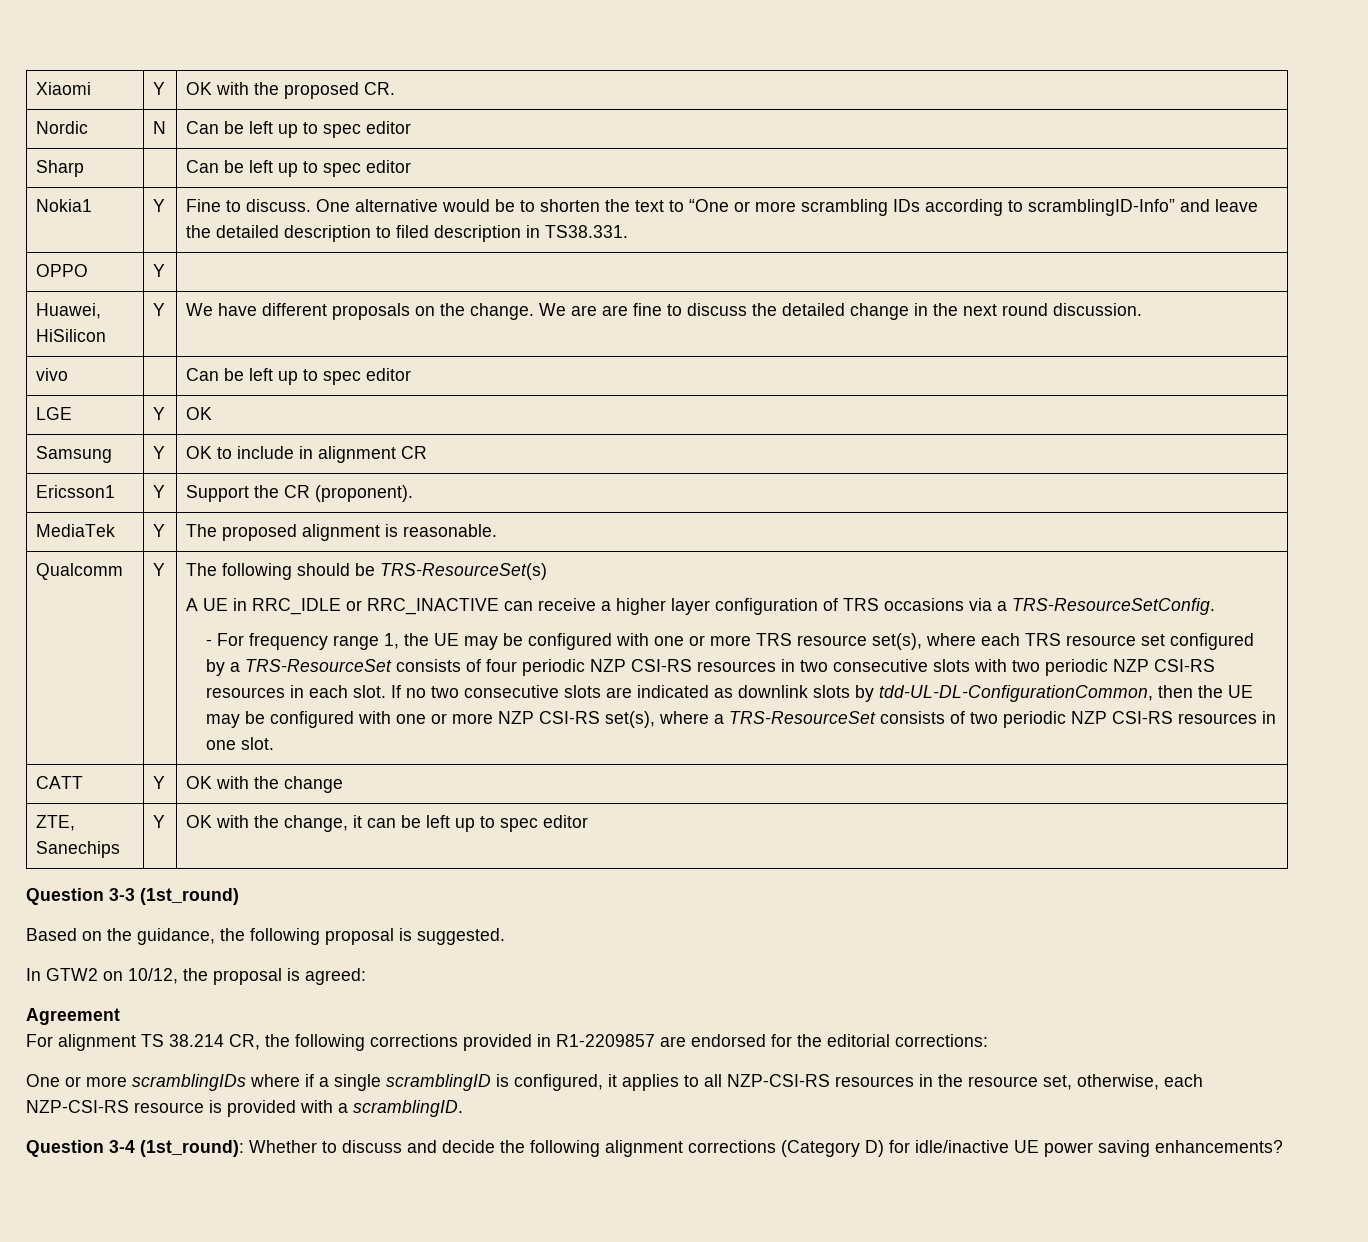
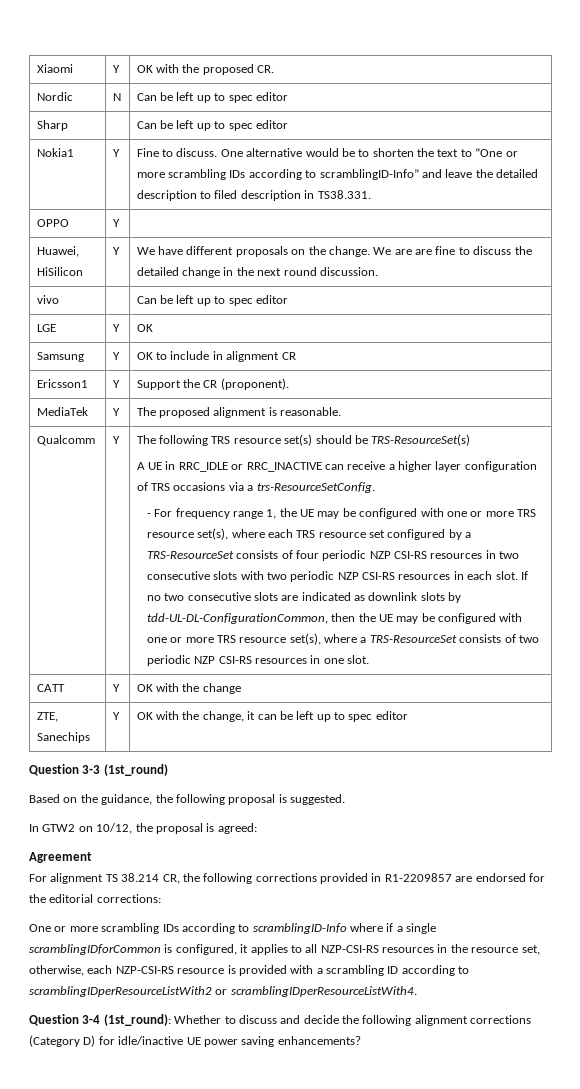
- The following should be TRS-ResourceSet(s)
+ The following TRS resource set(s) should be TRS-ResourceSet(s)
- A UE in RRC_IDLE or RRC_INACTIVE can receive a higher layer configuration of TRS occasions via a TRS-ResourceSetConfig.
+ A UE in RRC_IDLE or RRC_INACTIVE can receive a higher layer configuration of TRS occasions via a trs-ResourceSetConfig.
- If no two consecutive slots are indicated as downlink slots by tdd-UL-DL-ConfigurationCommon, then the UE may be configured with one or more NZP CSI-RS set(s), where a TRS-ResourceSet consists of two periodic NZP CSI-RS resources in one slot.
+ If no two consecutive slots are indicated as downlink slots by tdd-UL-DL-ConfigurationCommon, then the UE may be configured with one or more TRS resource set(s), where a TRS-ResourceSet consists of two periodic NZP CSI-RS resources in one slot.
- One or more scramblingIDs where if a single scramblingID is configured, it applies to all NZP-CSI-RS resources in the resource set, otherwise, each NZP-CSI-RS resource is provided with a scramblingID.
+ One or more scrambling IDs according to scramblingID-Info where if a single scramblingIDforCommon is configured, it applies to all NZP-CSI-RS resources in the resource set, otherwise, each NZP-CSI-RS resource is provided with a scrambling ID according to scramblingIDperResourceListWith2 or scramblingIDperResourceListWith4.

